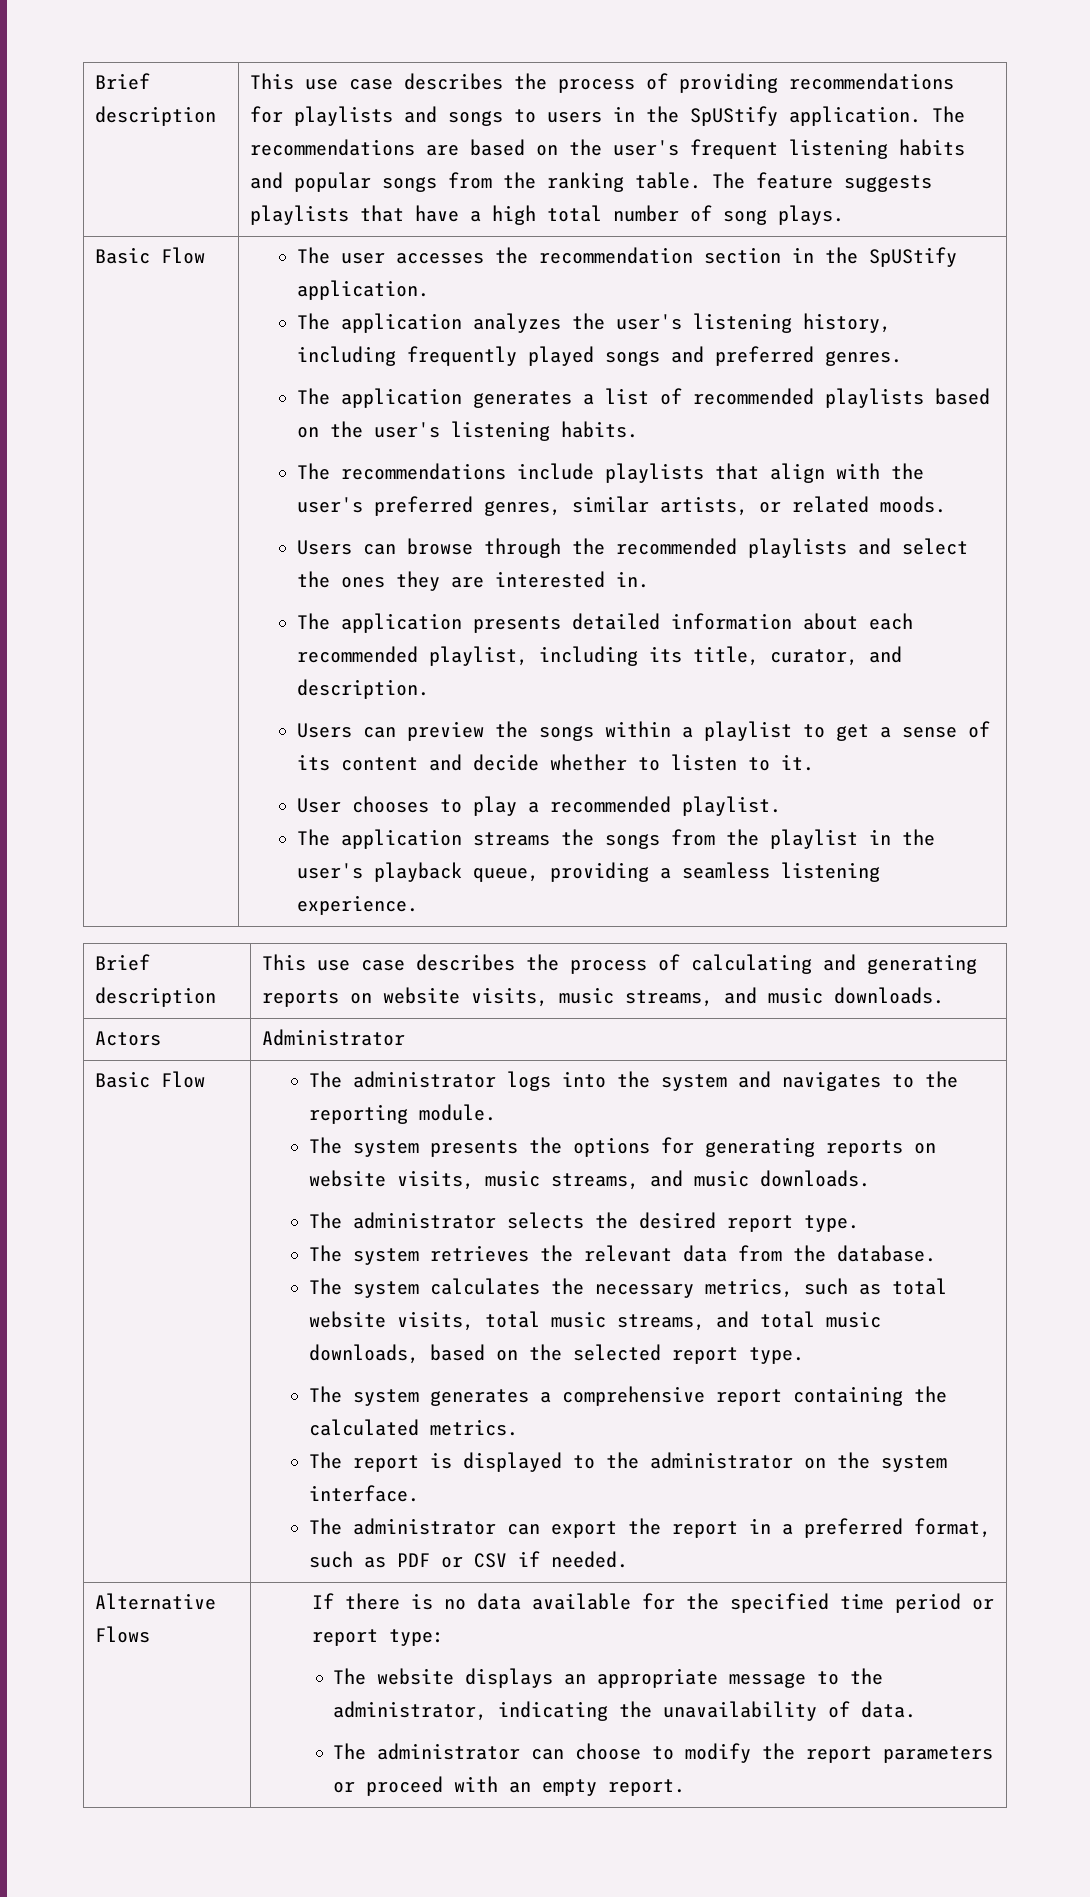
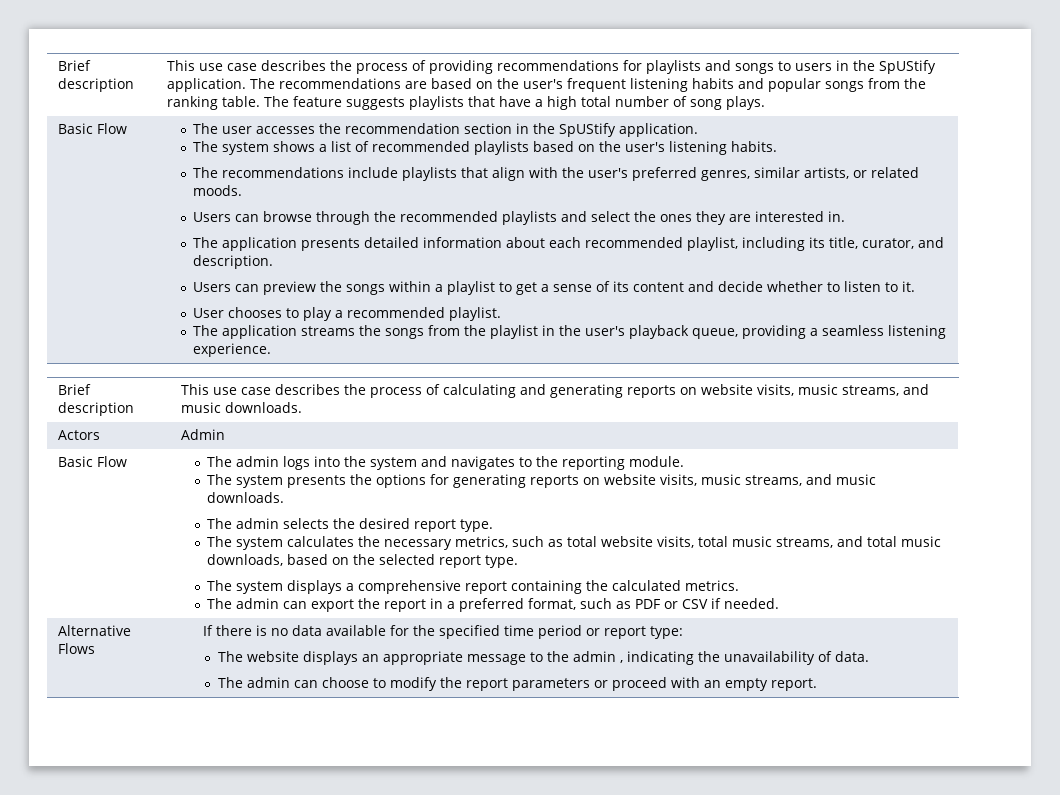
- The application analyzes the user's listening history, including frequently played songs and preferred genres.
- The application generates a list of recommended playlists based on the user's listening habits.
+ The system shows a list of recommended playlists based on the user's listening habits.
- Actors | Administrator
- Basic Flow | The administrator logs into the system and navigates to the reporting module.
+ Actors | Admin
+ Basic Flow | The admin logs into the system and navigates to the reporting module.
- The administrator selects the desired report type.
+ The admin selects the desired report type.
- The system retrieves the relevant data from the database.
- The system generates a comprehensive report containing the calculated metrics.
+ The system displays a comprehensive report containing the calculated metrics.
- The report is displayed to the administrator on the system interface.
- The administrator can export the report in a preferred format, such as PDF or CSV if needed.
+ The admin can export the report in a preferred format, such as PDF or CSV if needed.
- The website displays an appropriate message to the administrator, indicating the unavailability of data.
+ The website displays an appropriate message to the admin , indicating the unavailability of data.
- The administrator can choose to modify the report parameters or proceed with an empty report.
+ The admin can choose to modify the report parameters or proceed with an empty report.

